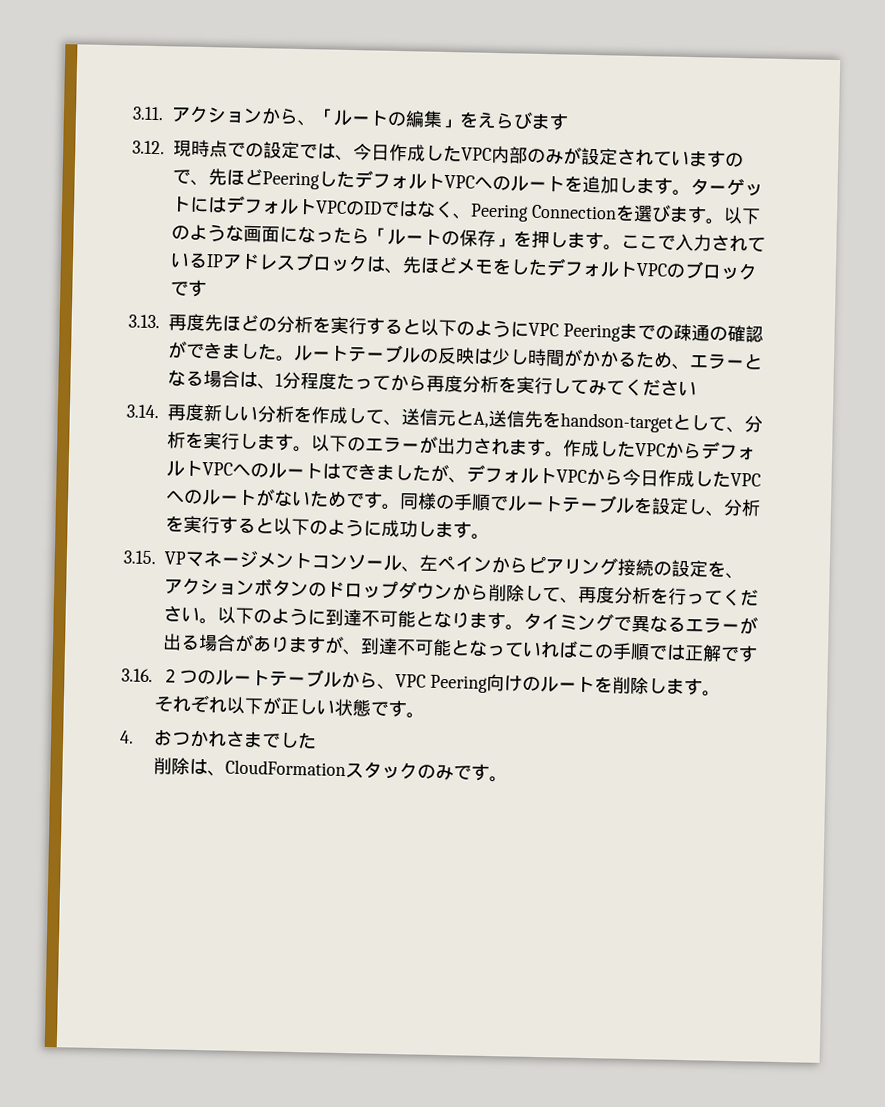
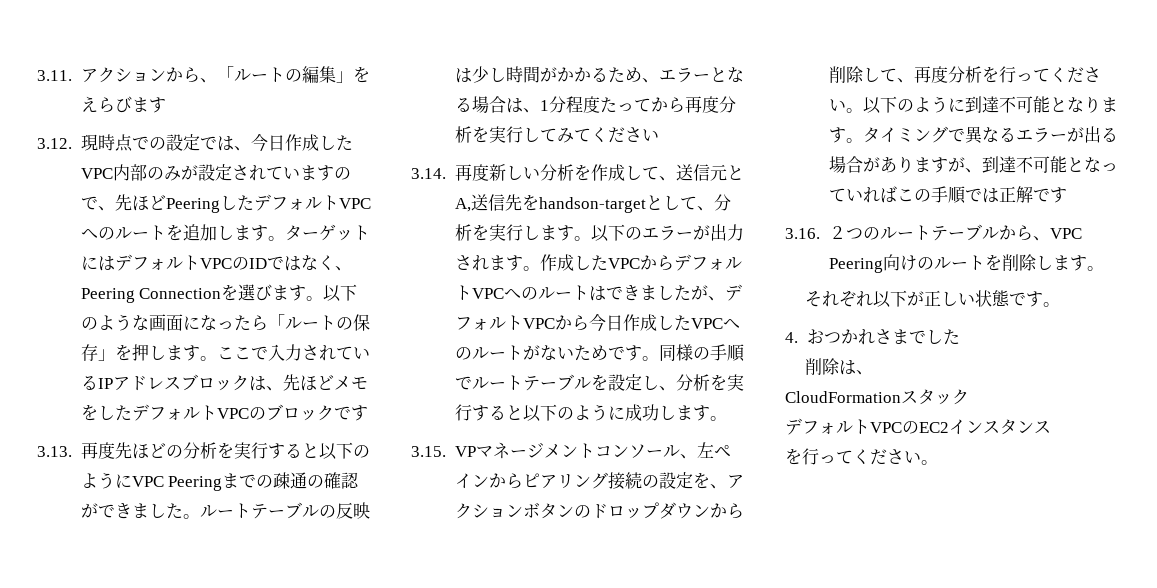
- 削除は、CloudFormationスタックのみです。
+ 削除は、
+ CloudFormationスタック
+ デフォルトVPCのEC2インスタンス
+ を行ってください。

